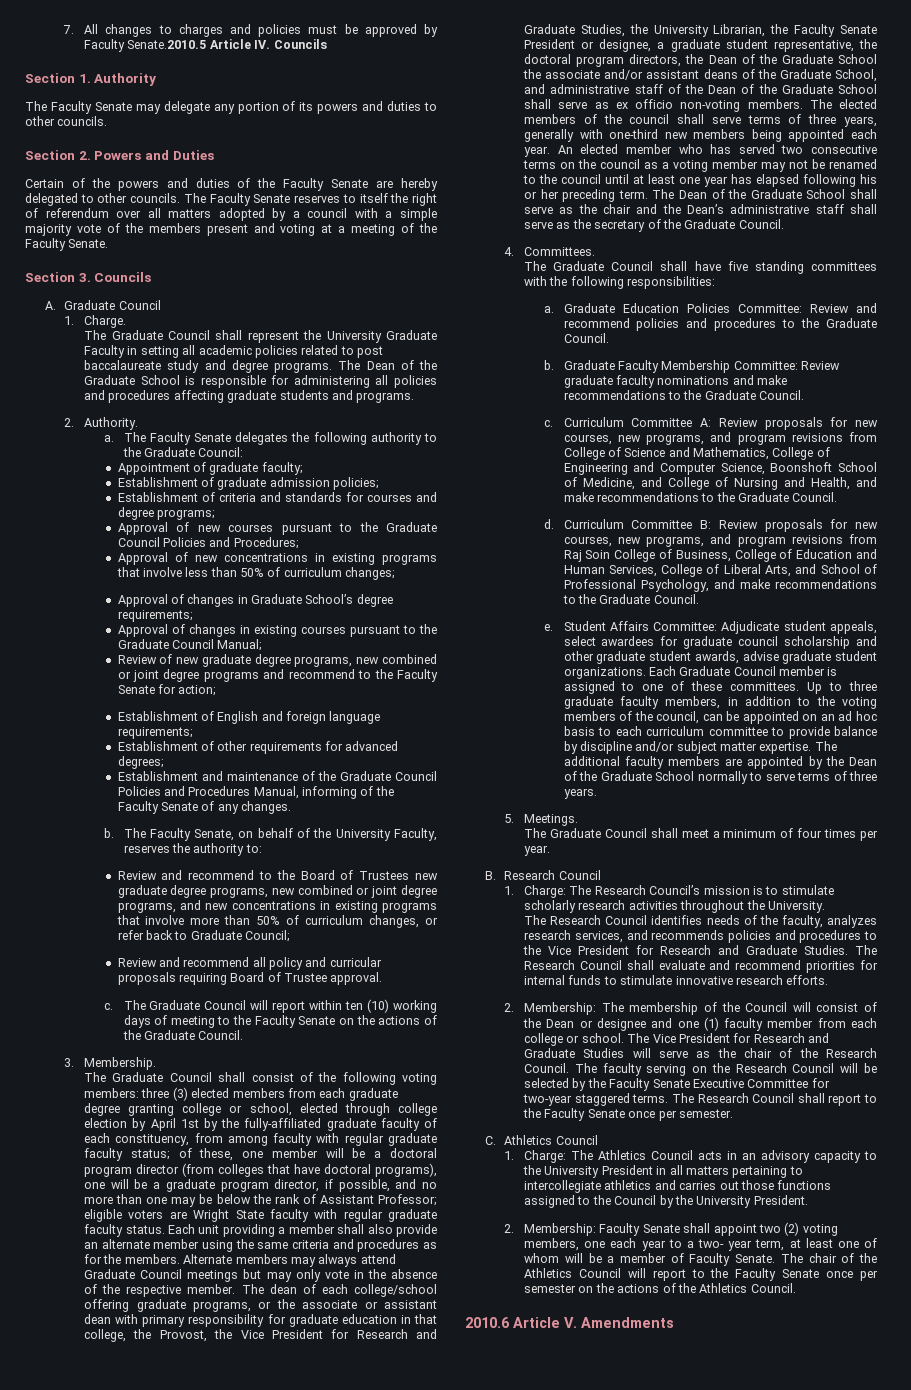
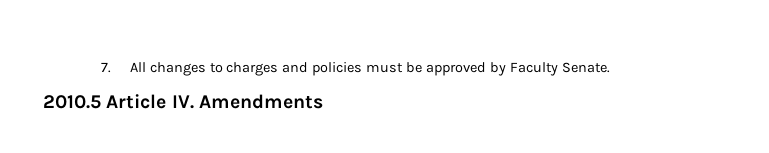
- 7. All changes to charges and policies must be approved by Faculty Senate.2010.5 Article IV. Councils
- Section 1. Authority
- The Faculty Senate may delegate any portion of its powers and duties to other councils.
- Section 2. Powers and Duties
- Certain of the powers and duties of the Faculty Senate are hereby delegated to other councils. The Faculty Senate reserves to itself the right of referendum over all matters adopted by a council with a simple majority vote of the members present and voting at a meeting of the Faculty Senate.
- Section 3. Councils
- A. Graduate Council
- 1. Charge.
- The Graduate Council shall represent the University Graduate Faculty in setting all academic policies related to post baccalaureate study and degree programs. The Dean of the Graduate School is responsible for administering all policies and procedures affecting graduate students and programs.
- 2. Authority.
- a. The Faculty Senate delegates the following authority to the Graduate Council:
- Appointment of graduate faculty;
- Establishment of graduate admission policies;
- Establishment of criteria and standards for courses and degree programs;
- Approval of new courses pursuant to the Graduate Council Policies and Procedures;
- Approval of new concentrations in existing programs that involve less than 50% of curriculum changes;
- Approval of changes in Graduate School’s degree requirements;
- Approval of changes in existing courses pursuant to the Graduate Council Manual;
- Review of new graduate degree programs, new combined or joint degree programs and recommend to the Faculty Senate for action;
- Establishment of English and foreign language requirements;
- Establishment of other requirements for advanced degrees;
- Establishment and maintenance of the Graduate Council Policies and Procedures Manual, informing of the Faculty Senate of any changes.
- b. The Faculty Senate, on behalf of the University Faculty, reserves the authority to:
- Review and recommend to the Board of Trustees new graduate degree programs, new combined or joint degree programs, and new concentrations in existing programs that involve more than 50% of curriculum changes, or refer back to Graduate Council;
- Review and recommend all policy and curricular proposals requiring Board of Trustee approval.
- c. The Graduate Council will report within ten (10) working days of meeting to the Faculty Senate on the actions of the Graduate Council.
- 3. Membership.
- The Graduate Council shall consist of the following voting members: three (3) elected members from each graduate degree granting college or school, elected through college election by April 1st by the fully-affiliated graduate faculty of each constituency, from among faculty with regular graduate faculty status; of these, one member will be a doctoral program director (from colleges that have doctoral programs), one will be a graduate program director, if possible, and no more than one may be below the rank of Assistant Professor; eligible voters are Wright State faculty with regular graduate faculty status. Each unit providing a member shall also provide an alternate member using the same criteria and procedures as for the members. Alternate members may always attend Graduate Council meetings but may only vote in the absence of the respective member. The dean of each college/school offering graduate programs, or the associate or assistant dean with primary responsibility for graduate education in that college, the Provost, the Vice President for Research and Graduate Studies, the University Librarian, the Faculty Senate President or designee, a graduate student representative, the doctoral program directors, the Dean of the Graduate School the associate and/or assistant deans of the Graduate School, and administrative staff of the Dean of the Graduate School shall serve as ex officio non-voting members. The elected members of the council shall serve terms of three years, generally with one-third new members being appointed each year. An elected member who has served two consecutive terms on the council as a voting member may not be renamed to the council until at least one year has elapsed following his or her preceding term. The Dean of the Graduate School shall serve as the chair and the Dean’s administrative staff shall serve as the secretary of the Graduate Council.
- 4. Committees.
- The Graduate Council shall have five standing committees with the following responsibilities:
- a. Graduate Education Policies Committee: Review and recommend policies and procedures to the Graduate Council.
- b. Graduate Faculty Membership Committee: Review graduate faculty nominations and make recommendations to the Graduate Council.
- c. Curriculum Committee A: Review proposals for new courses, new programs, and program revisions from College of Science and Mathematics, College of Engineering and Computer Science, Boonshoft School of Medicine, and College of Nursing and Health, and make recommendations to the Graduate Council.
- d. Curriculum Committee B: Review proposals for new courses, new programs, and program revisions from Raj Soin College of Business, College of Education and Human Services, College of Liberal Arts, and School of Professional Psychology, and make recommendations to the Graduate Council.
- e. Student Affairs Committee: Adjudicate student appeals, select awardees for graduate council scholarship and other graduate student awards, advise graduate student organizations. Each Graduate Council member is assigned to one of these committees. Up to three graduate faculty members, in addition to the voting members of the council, can be appointed on an ad hoc basis to each curriculum committee to provide balance by discipline and/or subject matter expertise. The additional faculty members are appointed by the Dean of the Graduate School normally to serve terms of three years.
- 5. Meetings.
- The Graduate Council shall meet a minimum of four times per year.
- B. Research Council
- 1. Charge: The Research Council’s mission is to stimulate scholarly research activities throughout the University.
- The Research Council identifies needs of the faculty, analyzes research services, and recommends policies and procedures to the Vice President for Research and Graduate Studies. The Research Council shall evaluate and recommend priorities for internal funds to stimulate innovative research efforts.
- 2. Membership: The membership of the Council will consist of the Dean or designee and one (1) faculty member from each college or school. The Vice President for Research and Graduate Studies will serve as the chair of the Research Council. The faculty serving on the Research Council will be selected by the Faculty Senate Executive Committee for two-year staggered terms. The Research Council shall report to the Faculty Senate once per semester.
- C. Athletics Council
- 1. Charge: The Athletics Council acts in an advisory capacity to the University President in all matters pertaining to intercollegiate athletics and carries out those functions assigned to the Council by the University President.
- 2. Membership: Faculty Senate shall appoint two (2) voting members, one each year to a two- year term, at least one of whom will be a member of Faculty Senate. The chair of the Athletics Council will report to the Faculty Senate once per semester on the actions of the Athletics Council.
- 2010.6 Article V. Amendments
+ 7. All changes to charges and policies must be approved by Faculty Senate.
+ 2010.5 Article IV. Amendments

